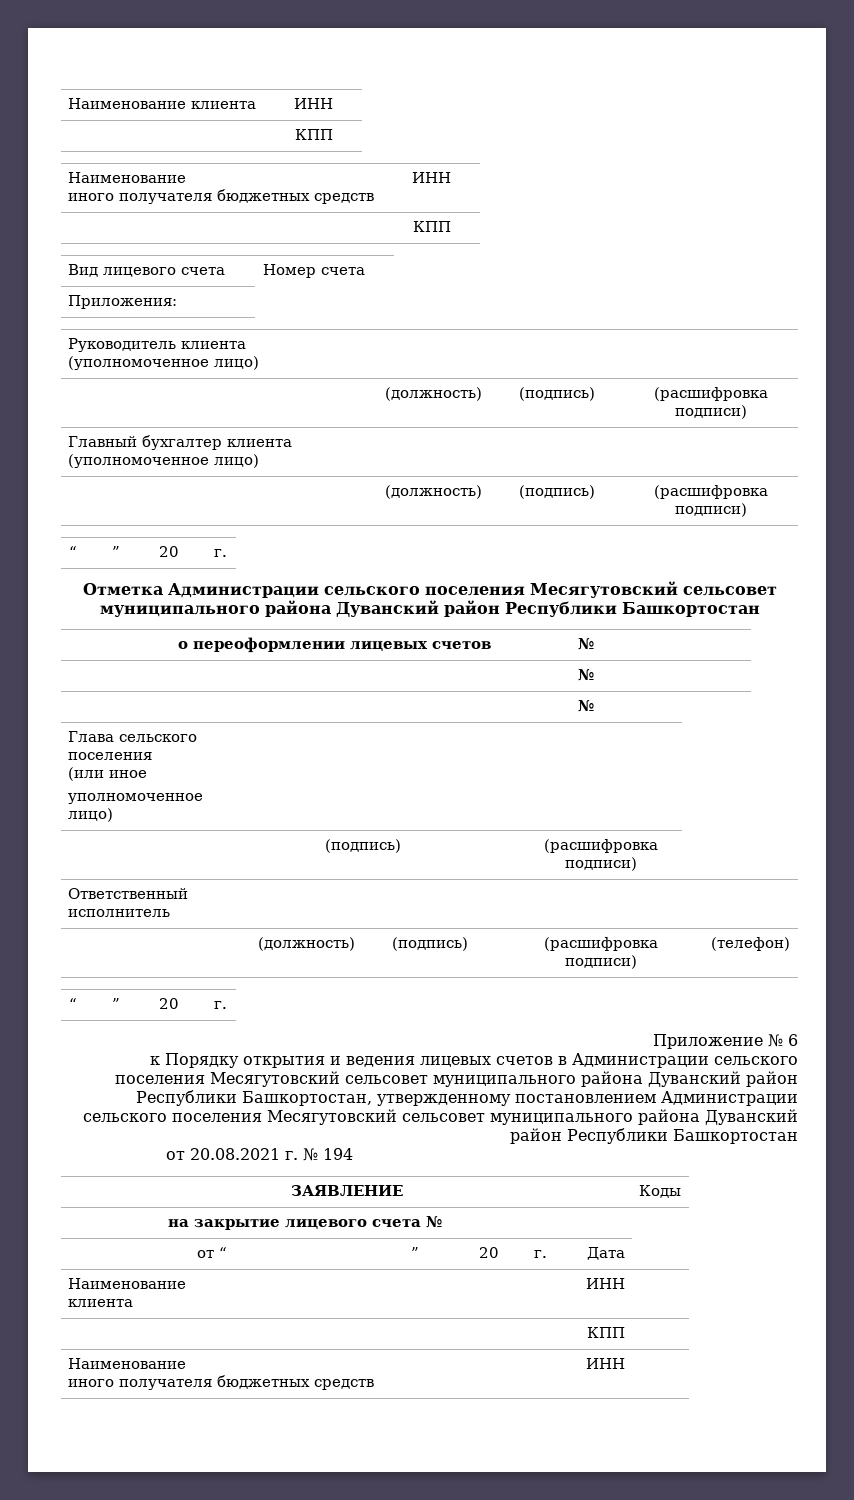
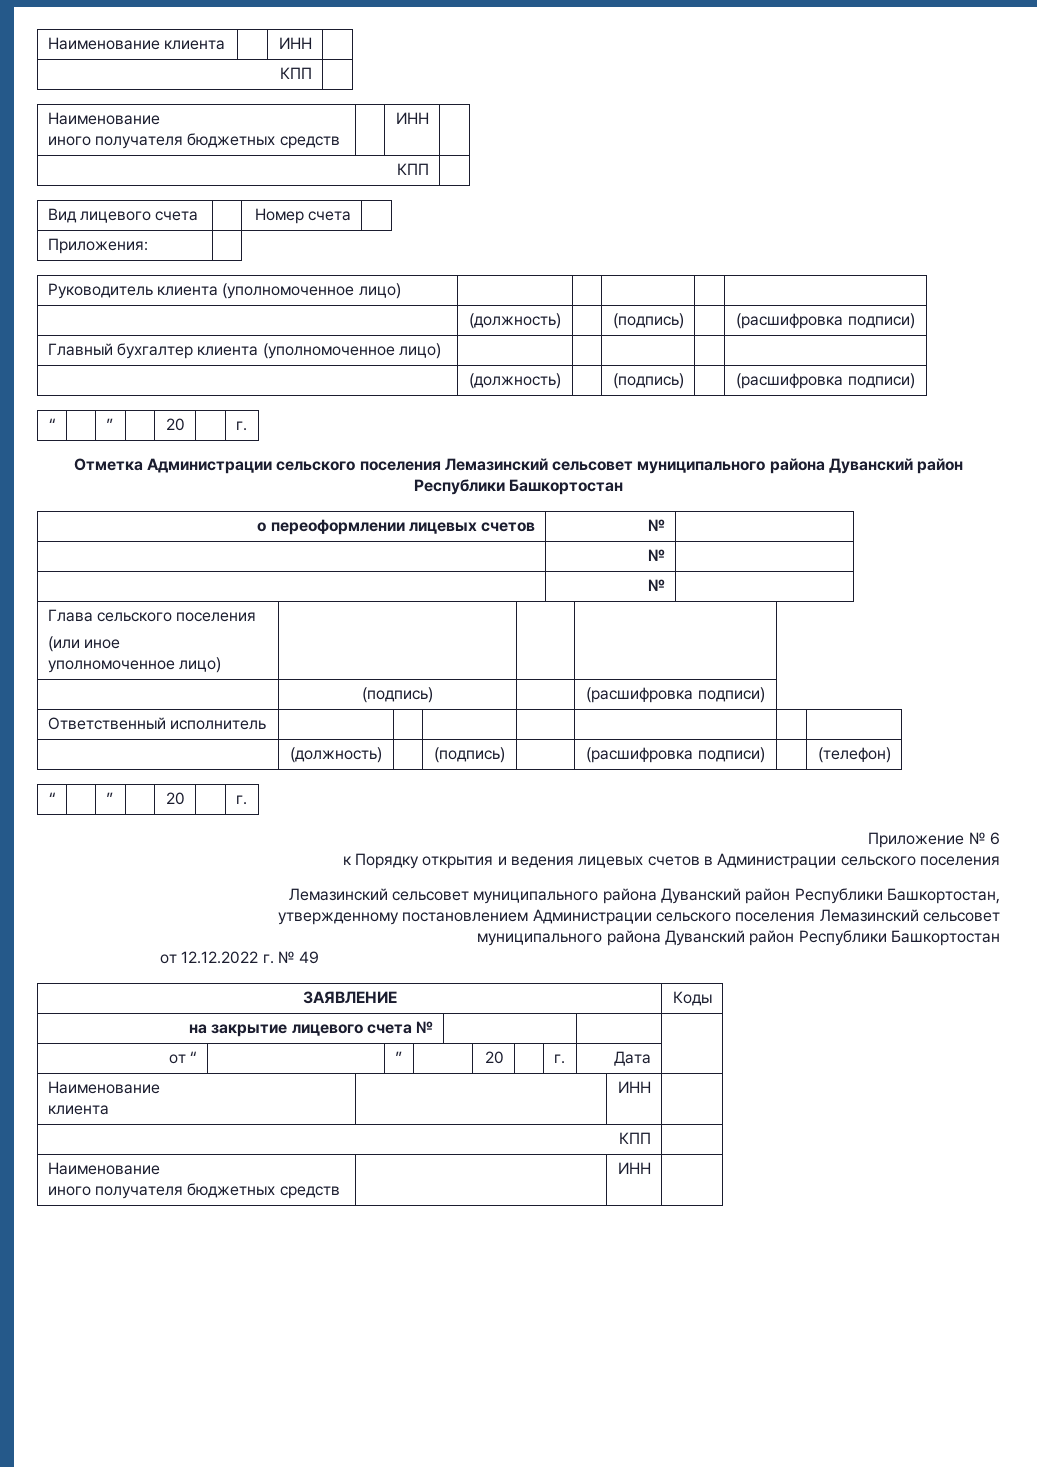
- Отметка Администрации сельского поселения Месягутовский сельсовет муниципального района Дуванский район Республики Башкортостан
+ Отметка Администрации сельского поселения Лемазинский сельсовет муниципального района Дуванский район Республики Башкортостан
- к Порядку открытия и ведения лицевых счетов в Администрации сельского поселения Месягутовский сельсовет муниципального района Дуванский район Республики Башкортостан, утвержденному постановлением Администрации сельского поселения Месягутовский сельсовет муниципального района Дуванский район Республики Башкортостан
+ к Порядку открытия и ведения лицевых счетов в Администрации сельского поселения
+ Лемазинский сельсовет муниципального района Дуванский район Республики Башкортостан,
+ утвержденному постановлением Администрации сельского поселения Лемазинский сельсовет
+ муниципального района Дуванский район Республики Башкортостан
- от 20.08.2021 г. № 194
+ от 12.12.2022 г. № 49

